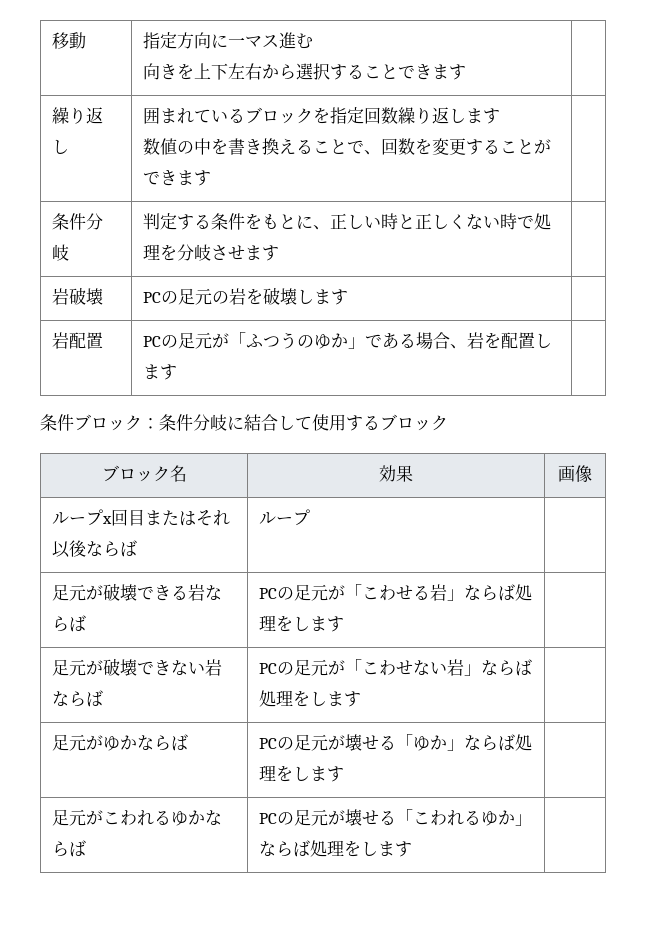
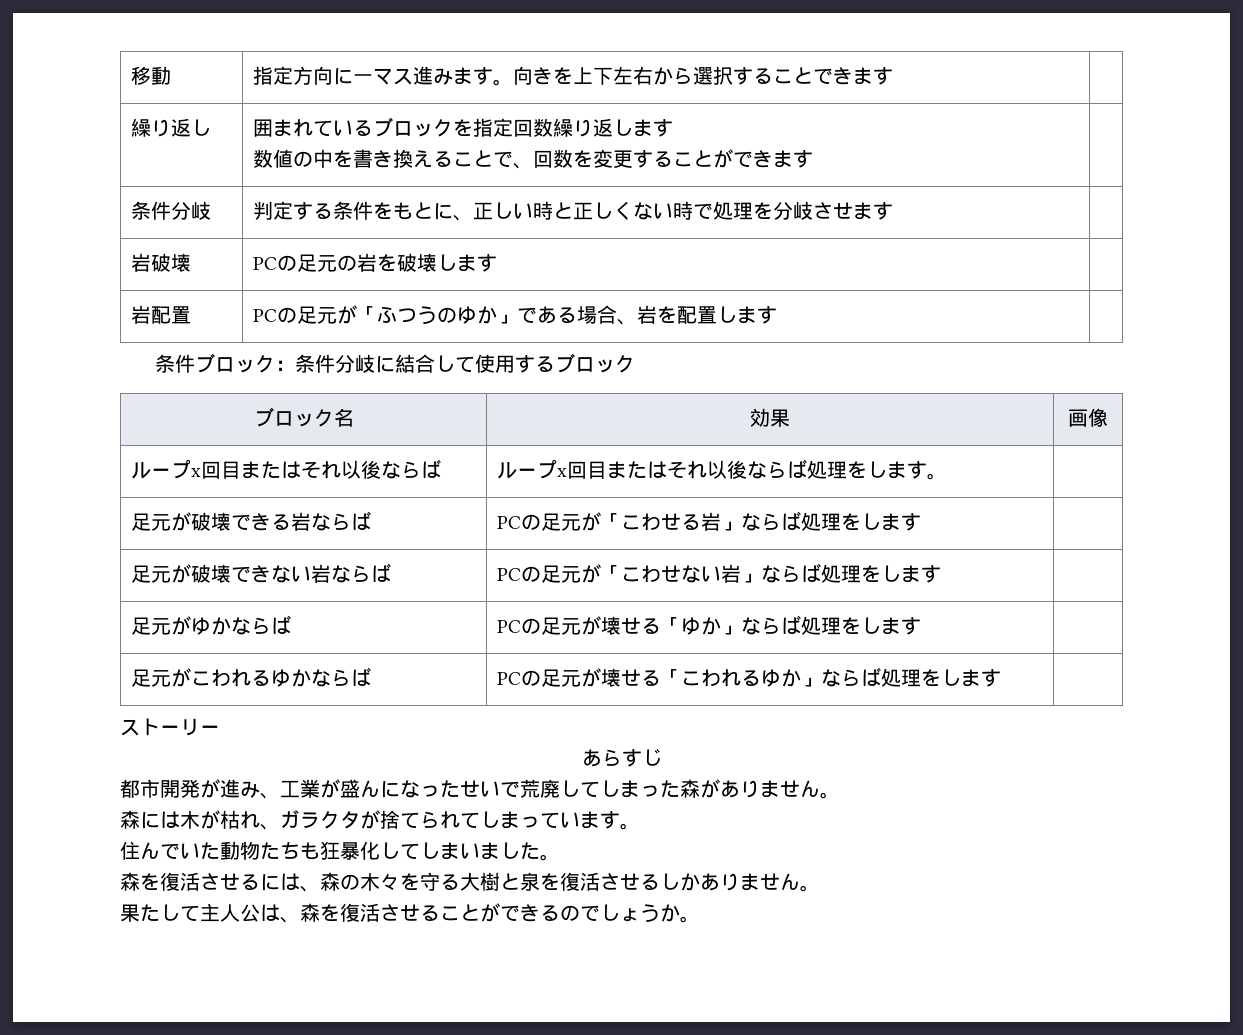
- 移動 | 指定方向に一マス進む
- 向きを上下左右から選択することできます |
+ 移動 | 指定方向に一マス進みます。向きを上下左右から選択することできます |
- ループx回目またはそれ以後ならば | ループ |
+ ループx回目またはそれ以後ならば | ループx回目またはそれ以後ならば処理をします。 |
+ ストーリー
+ あらすじ
+ 都市開発が進み、工業が盛んになったせいで荒廃してしまった森がありません。
+ 森には木が枯れ、ガラクタが捨てられてしまっています。
+ 住んでいた動物たちも狂暴化してしまいました。
+ 森を復活させるには、森の木々を守る大樹と泉を復活させるしかありません。
+ 果たして主人公は、森を復活させることができるのでしょうか。

